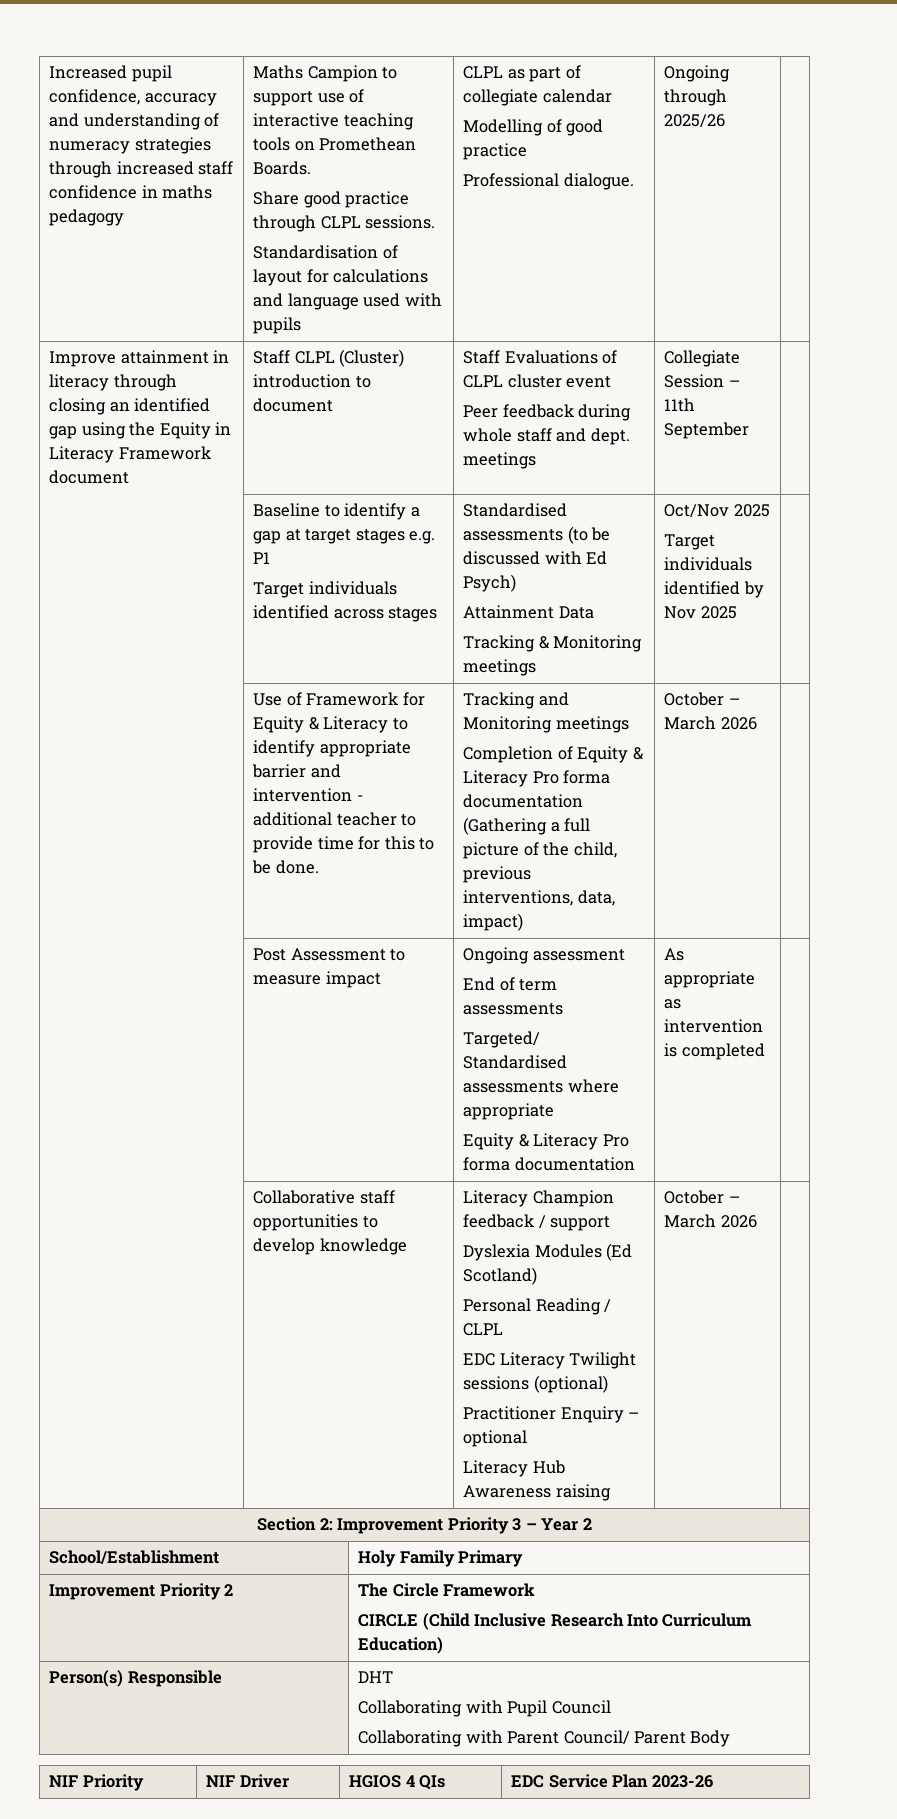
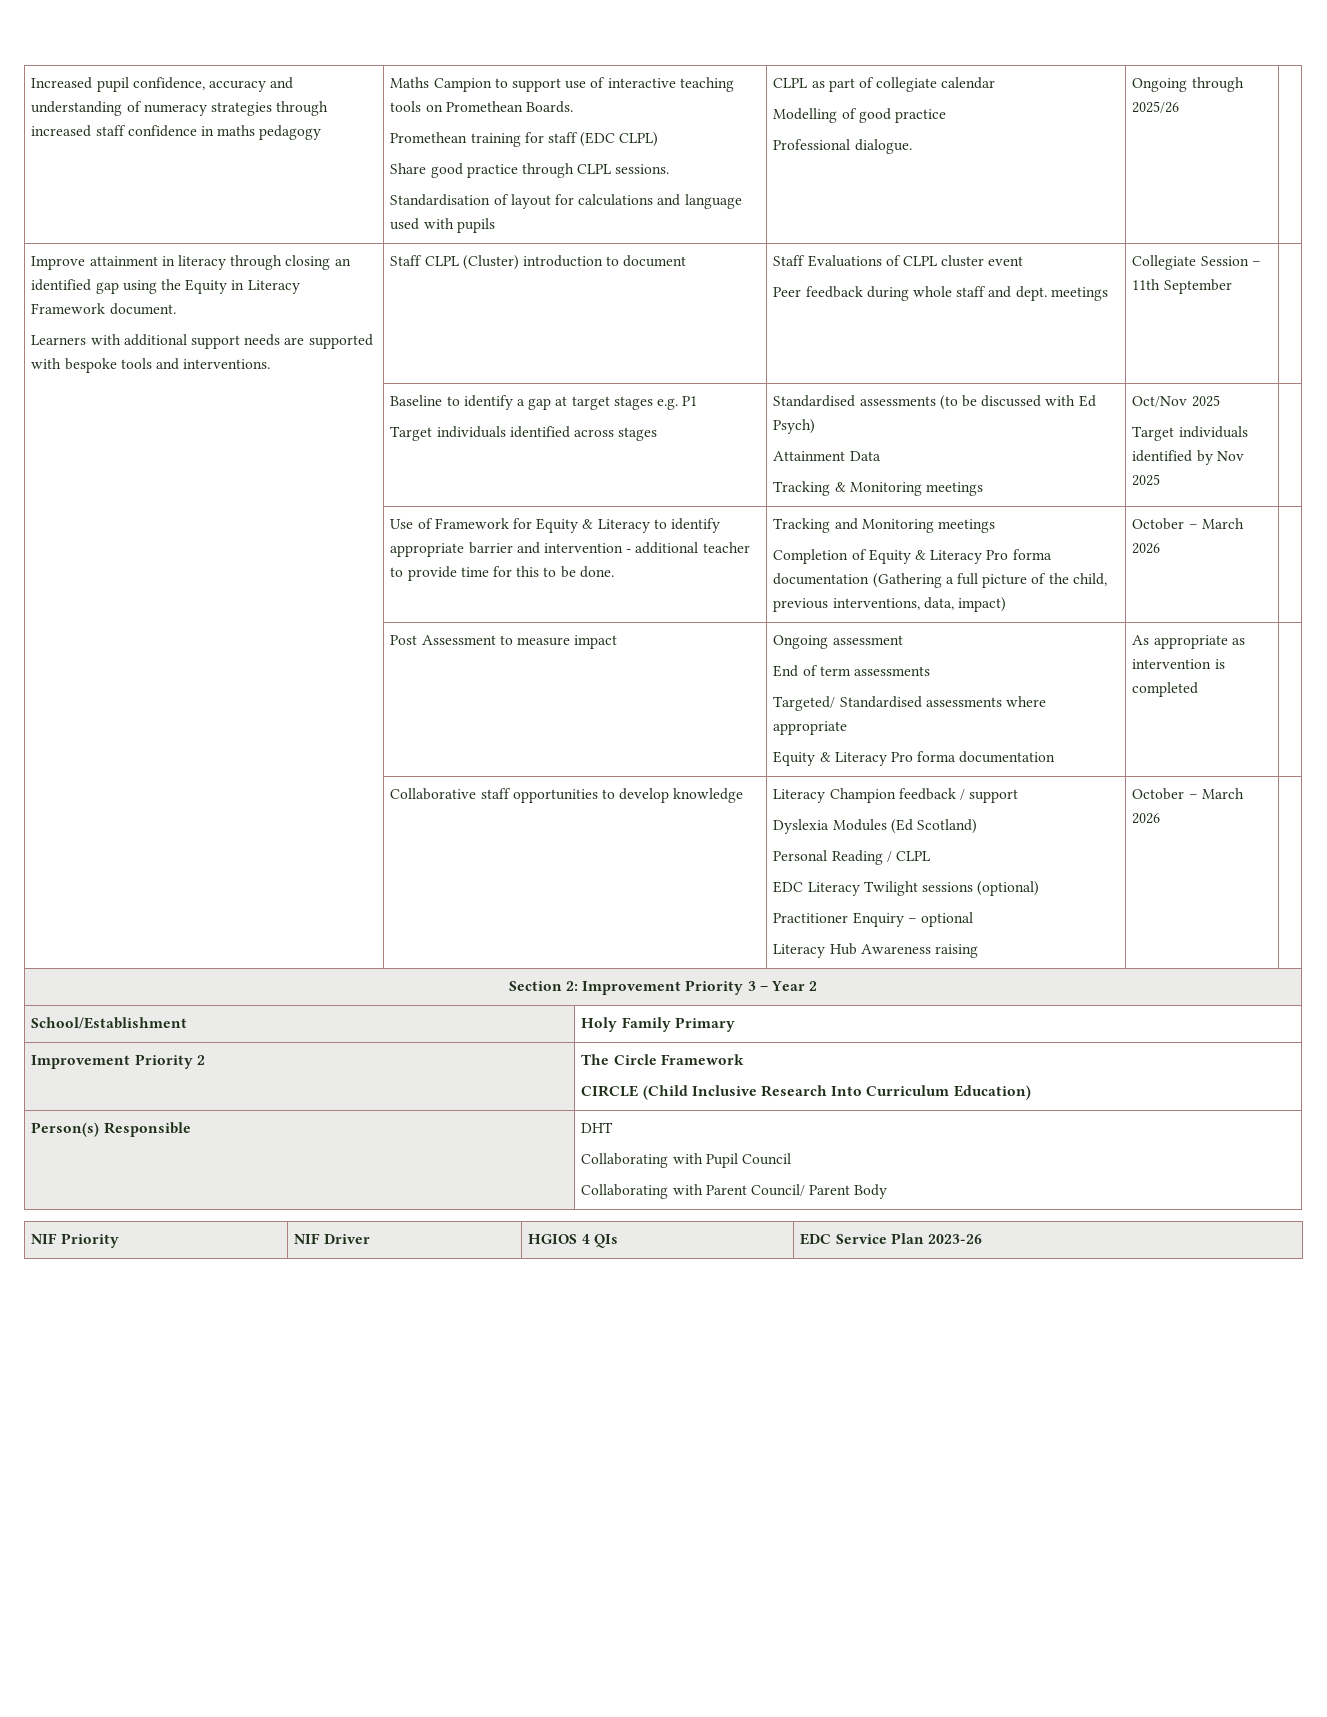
+ Promethean training for staff (EDC CLPL)
- Improve attainment in literacy through closing an identified gap using the Equity in Literacy Framework document
+ Improve attainment in literacy through closing an identified gap using the Equity in Literacy Framework document.
+ Learners with additional support needs are supported with bespoke tools and interventions.

